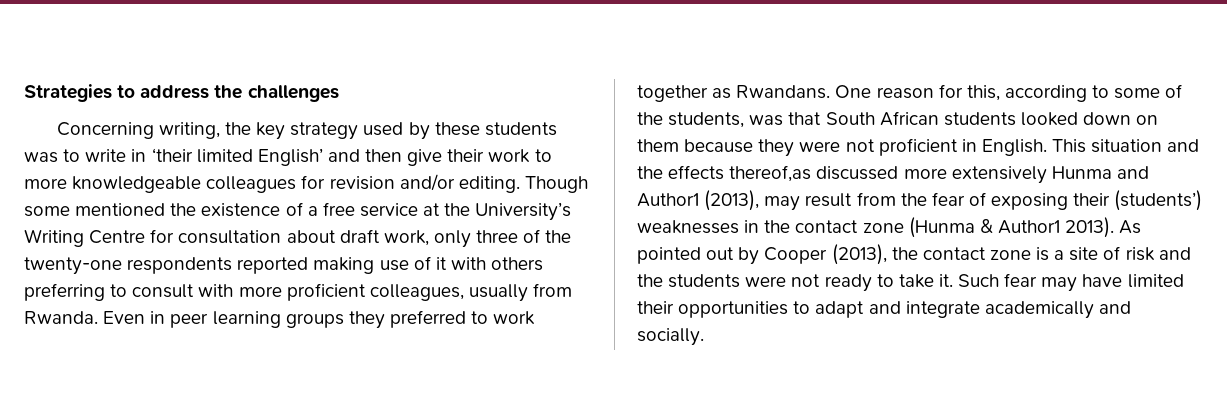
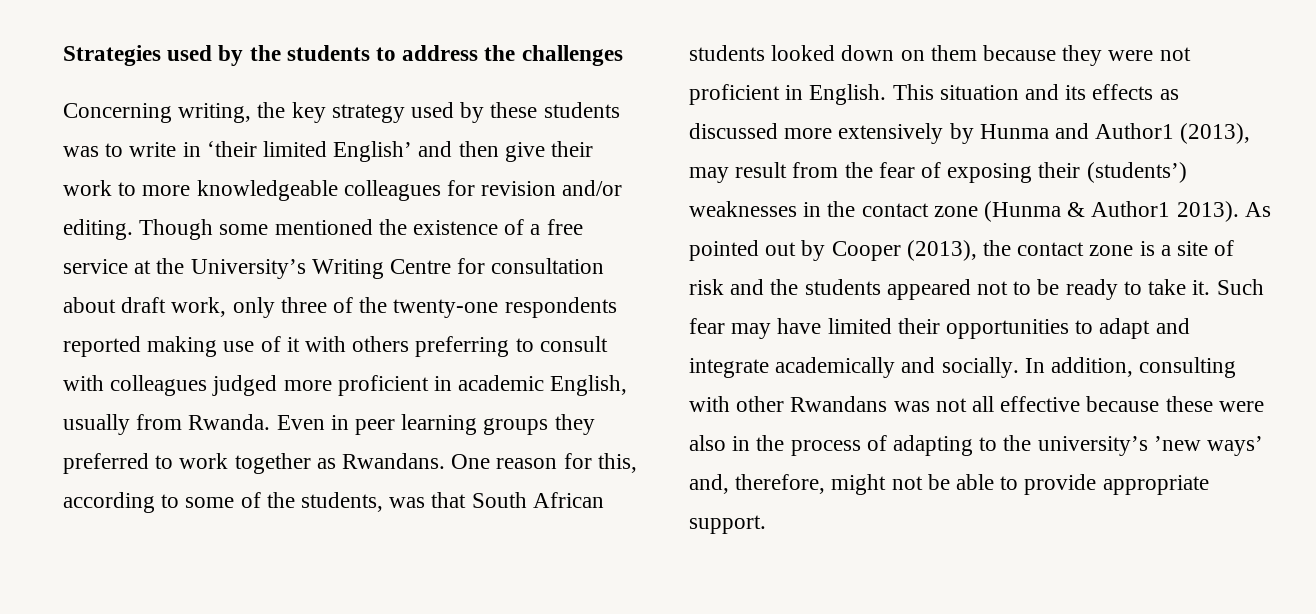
- Strategies to address the challenges
+ Strategies used by the students to address the challenges
- Though some mentioned the existence of a free service at the University’s Writing Centre for consultation about draft work, only three of the twenty-one respondents reported making use of it with others preferring to consult with more proficient colleagues, usually from Rwanda.
+ Though some mentioned the existence of a free service at the University’s Writing Centre for consultation about draft work, only three of the twenty-one respondents reported making use of it with others preferring to consult with colleagues judged more proficient in academic English, usually from Rwanda.
- This situation and the effects thereof,as discussed more extensively Hunma and Author1 (2013), may result from the fear of exposing their (students’) weaknesses in the contact zone (Hunma & Author1 2013).
+ This situation and its effects as discussed more extensively by Hunma and Author1 (2013), may result from the fear of exposing their (students’) weaknesses in the contact zone (Hunma & Author1 2013).
- As pointed out by Cooper (2013), the contact zone is a site of risk and the students were not ready to take it.
+ As pointed out by Cooper (2013), the contact zone is a site of risk and the students appeared not to be ready to take it.
+ In addition, consulting with other Rwandans was not all effective because these were also in the process of adapting to the university’s ’new ways’ and, therefore, might not be able to provide appropriate support.

